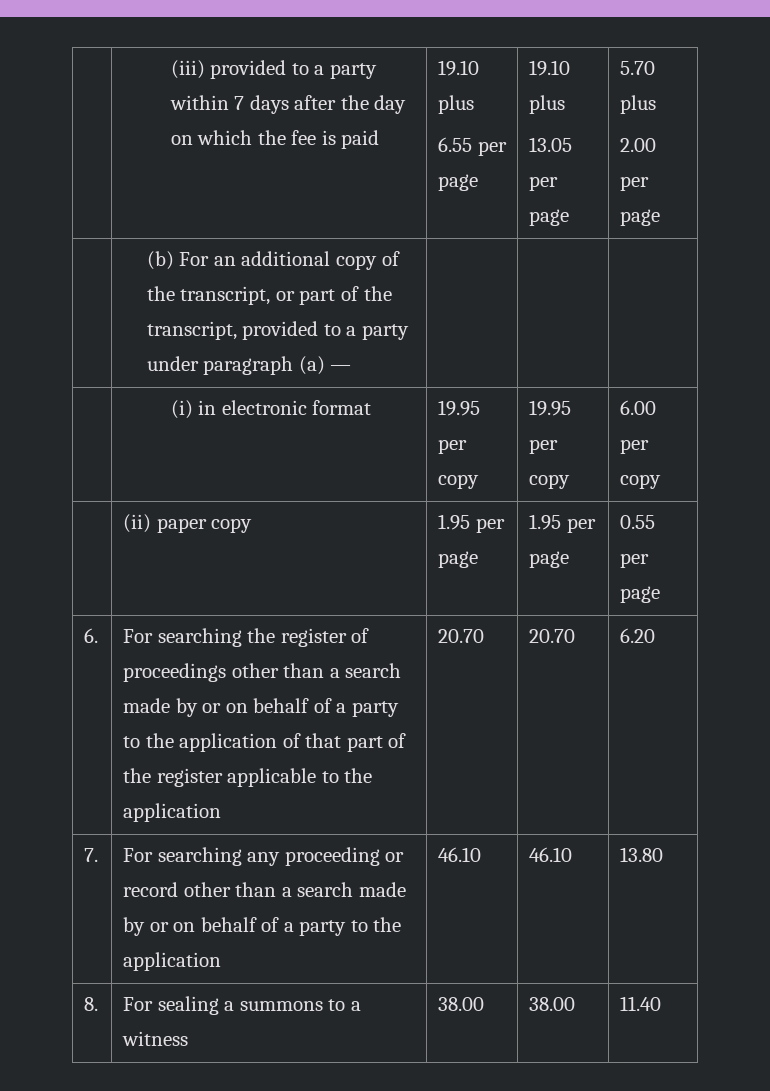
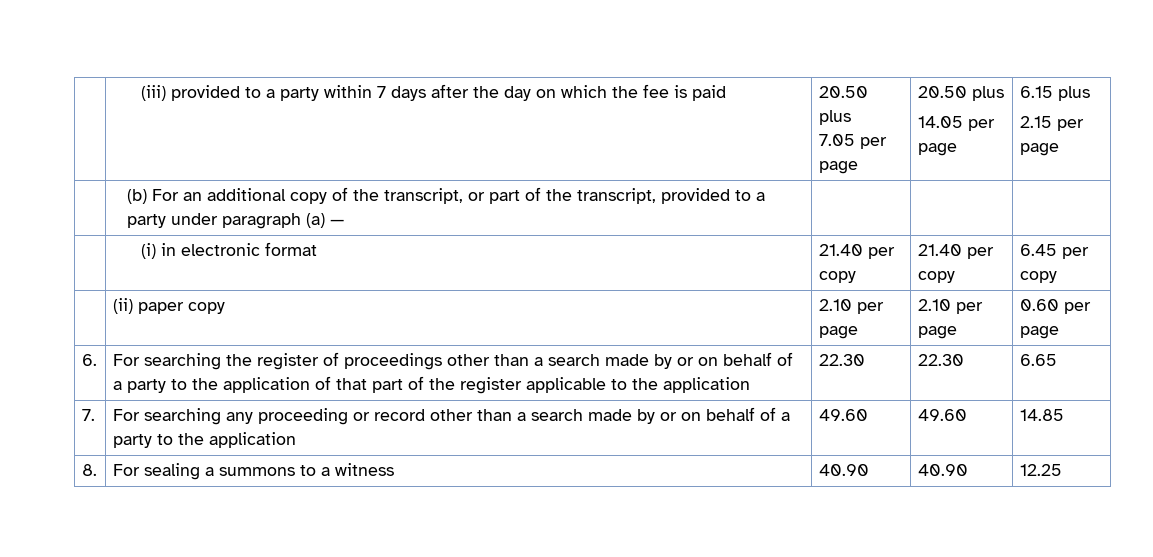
- | (iii) provided to a party within 7 days after the day on which the fee is paid | 19.10 plus
- 6.55 per page | 19.10 plus
- 13.05 per page | 5.70 plus
- 2.00 per page
+ | (iii) provided to a party within 7 days after the day on which the fee is paid | 20.50 plus
+ 7.05 per page | 20.50 plus
+ 14.05 per page | 6.15 plus
+ 2.15 per page
- | (i) in electronic format | 19.95 per copy | 19.95 per copy | 6.00 per copy
+ | (i) in electronic format | 21.40 per copy | 21.40 per copy | 6.45 per copy
- | (ii) paper copy | 1.95 per page | 1.95 per page | 0.55 per page
+ | (ii) paper copy | 2.10 per page | 2.10 per page | 0.60 per page
- 6. | For searching the register of proceedings other than a search made by or on behalf of a party to the application of that part of the register applicable to the application | 20.70 | 20.70 | 6.20
+ 6. | For searching the register of proceedings other than a search made by or on behalf of a party to the application of that part of the register applicable to the application | 22.30 | 22.30 | 6.65
- 7. | For searching any proceeding or record other than a search made by or on behalf of a party to the application | 46.10 | 46.10 | 13.80
+ 7. | For searching any proceeding or record other than a search made by or on behalf of a party to the application | 49.60 | 49.60 | 14.85
- 8. | For sealing a summons to a witness | 38.00 | 38.00 | 11.40
+ 8. | For sealing a summons to a witness | 40.90 | 40.90 | 12.25

